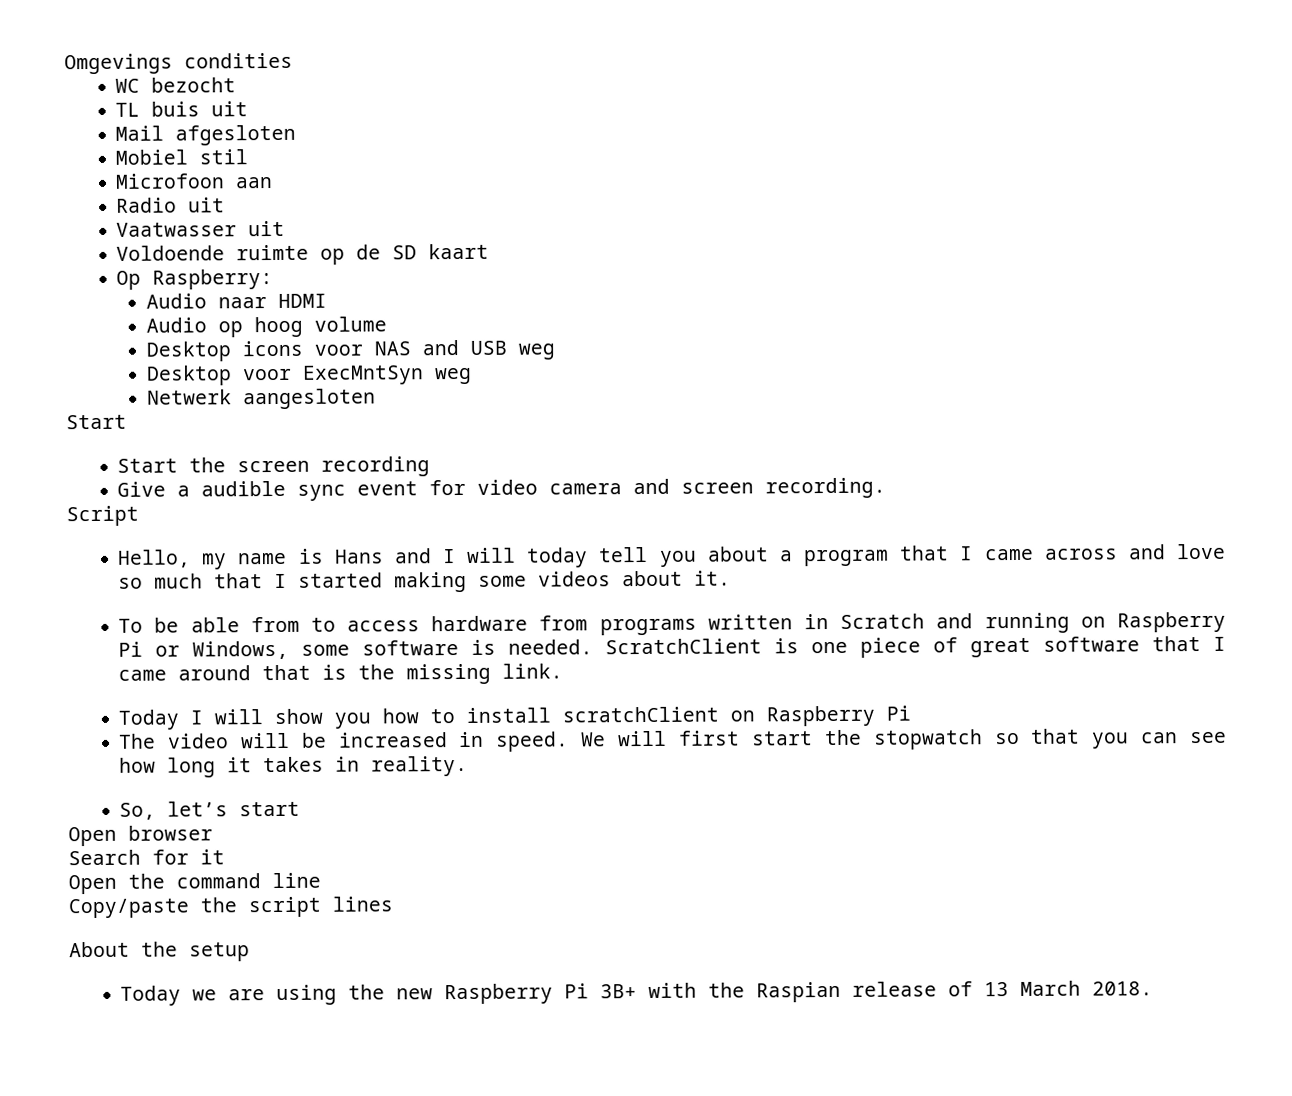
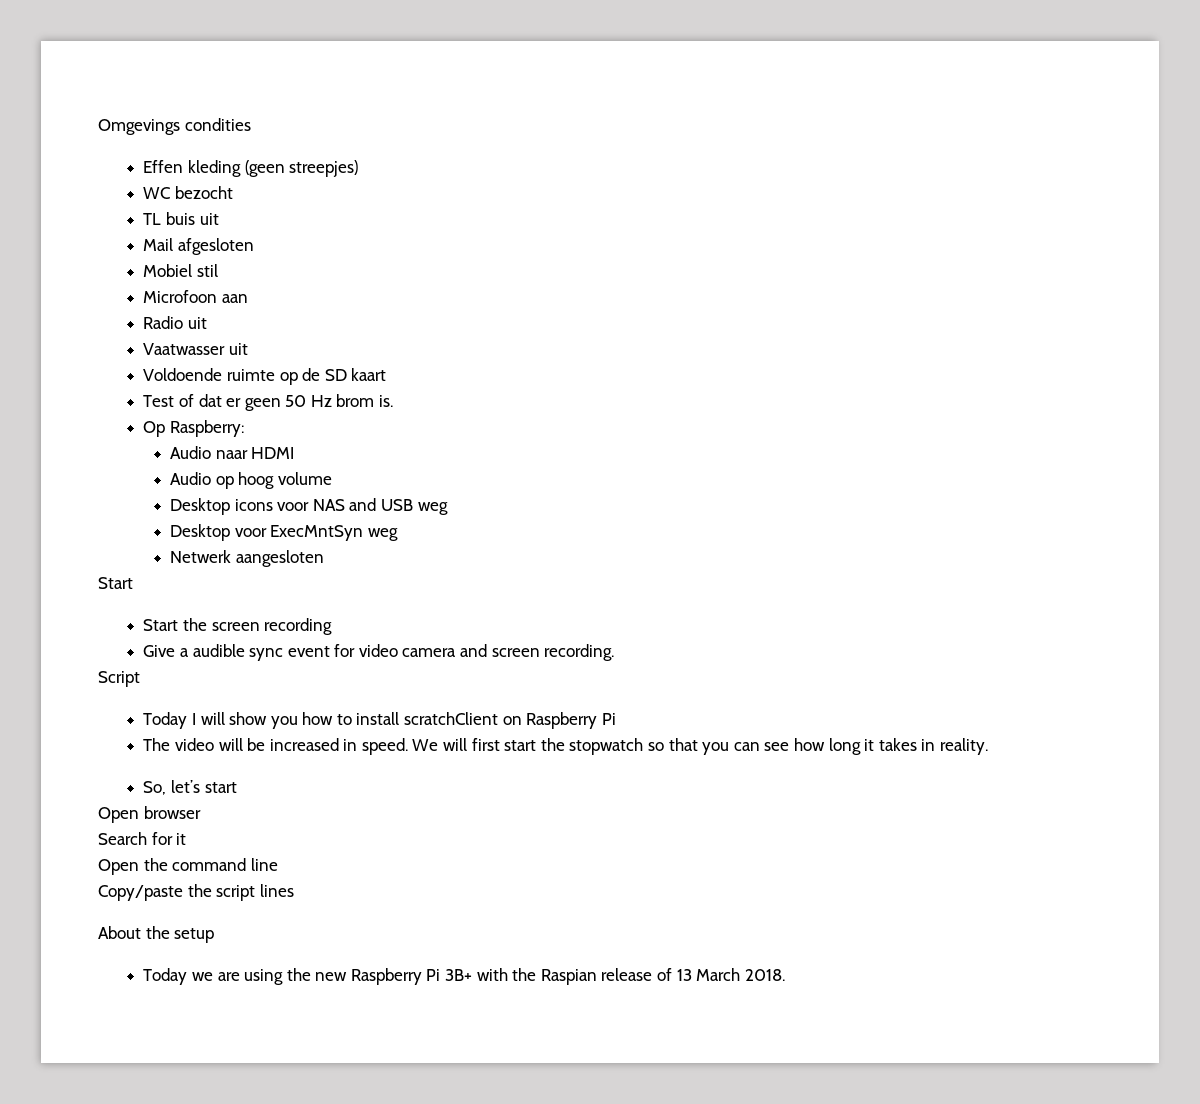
+ Effen kleding (geen streepjes)
+ Test of dat er geen 50 Hz brom is.
- Hello, my name is Hans and I will today tell you about a program that I came across and love so much that I started making some videos about it.
- To be able from to access hardware from programs written in Scratch and running on Raspberry Pi or Windows, some software is needed. ScratchClient is one piece of great software that I came around that is the missing link.

